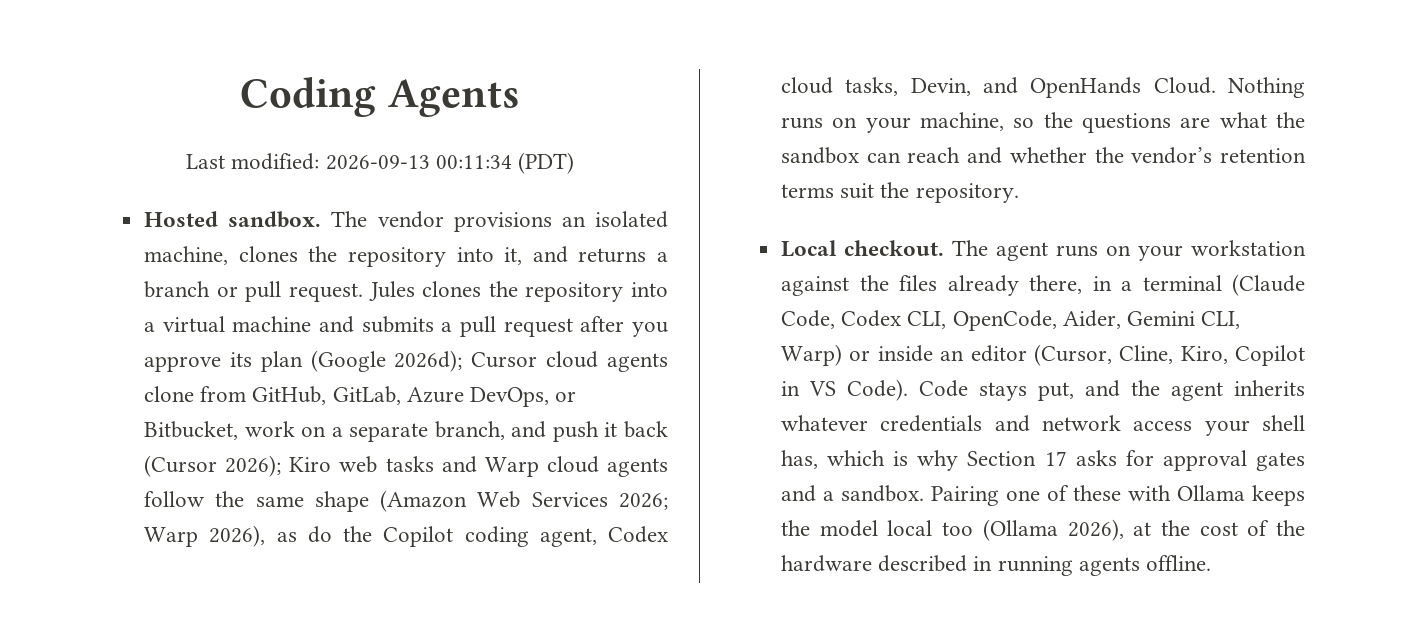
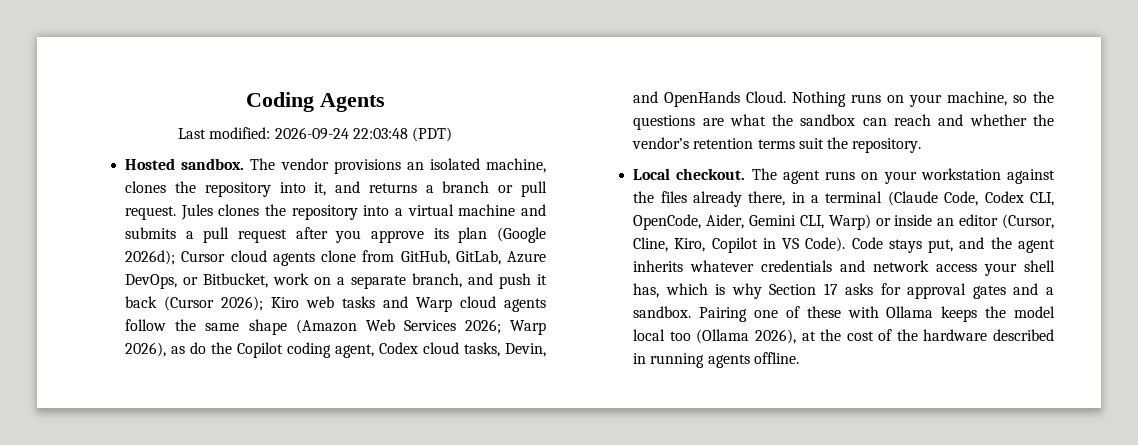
- Last modified: 2026-09-13 00:11:34 (PDT)
+ Last modified: 2026-09-24 22:03:48 (PDT)

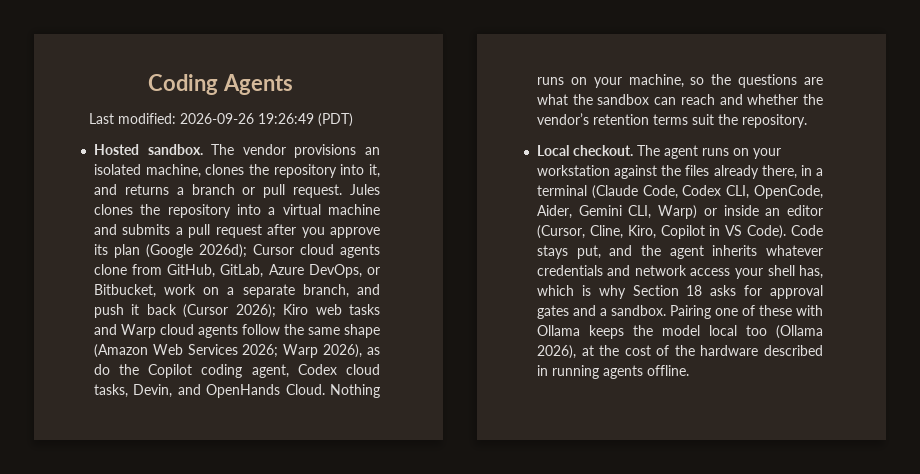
- Last modified: 2026-09-24 22:03:48 (PDT)
+ Last modified: 2026-09-26 19:26:49 (PDT)
- Code stays put, and the agent inherits whatever credentials and network access your shell has, which is why Section 17 asks for approval gates and a sandbox.
+ Code stays put, and the agent inherits whatever credentials and network access your shell has, which is why Section 18 asks for approval gates and a sandbox.

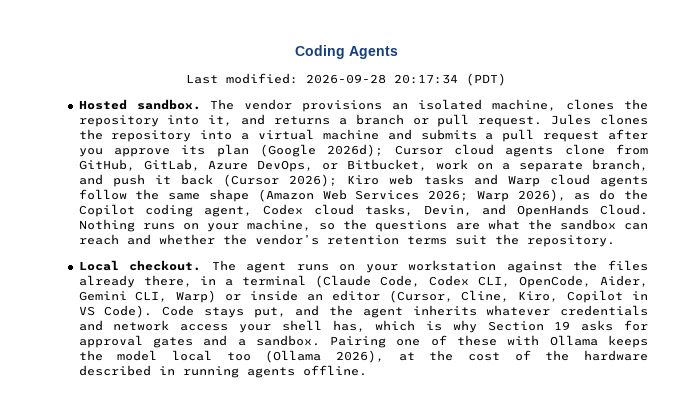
- Last modified: 2026-09-26 19:26:49 (PDT)
+ Last modified: 2026-09-28 20:17:34 (PDT)
- Code stays put, and the agent inherits whatever credentials and network access your shell has, which is why Section 18 asks for approval gates and a sandbox.
+ Code stays put, and the agent inherits whatever credentials and network access your shell has, which is why Section 19 asks for approval gates and a sandbox.

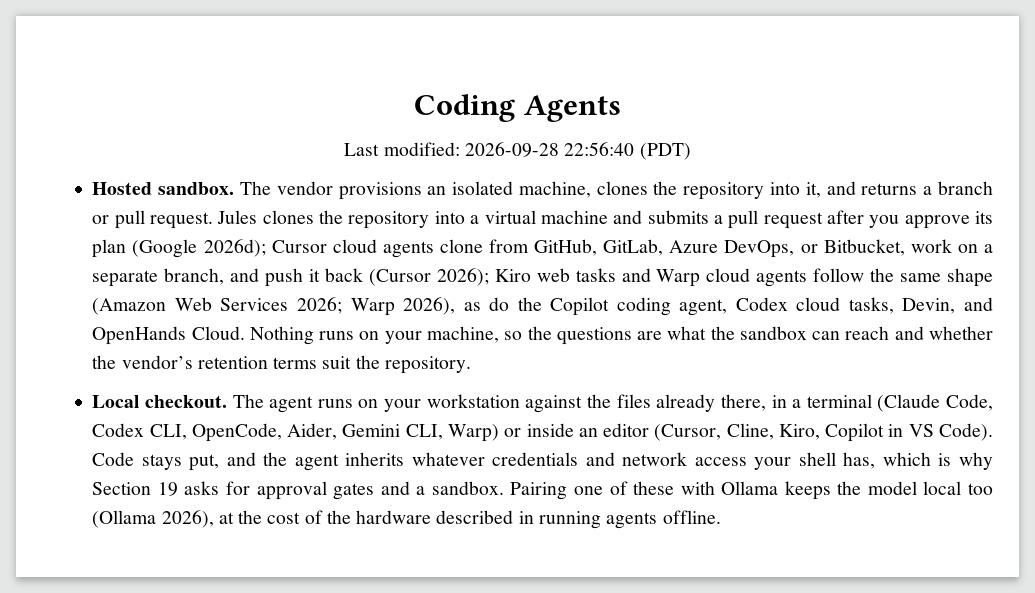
- Last modified: 2026-09-28 20:17:34 (PDT)
+ Last modified: 2026-09-28 22:56:40 (PDT)

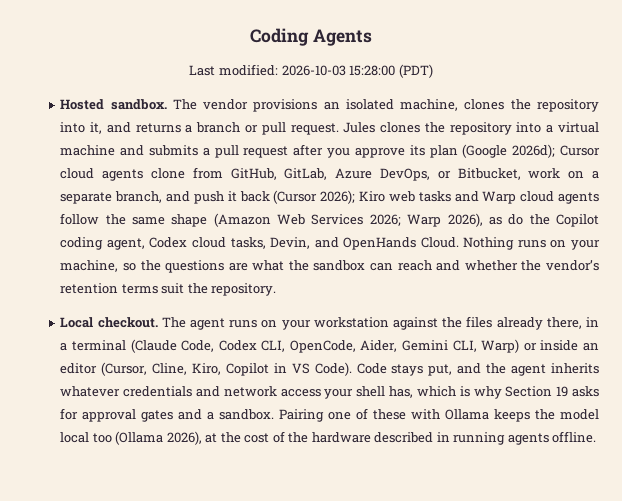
- Last modified: 2026-09-28 22:56:40 (PDT)
+ Last modified: 2026-10-03 15:28:00 (PDT)

